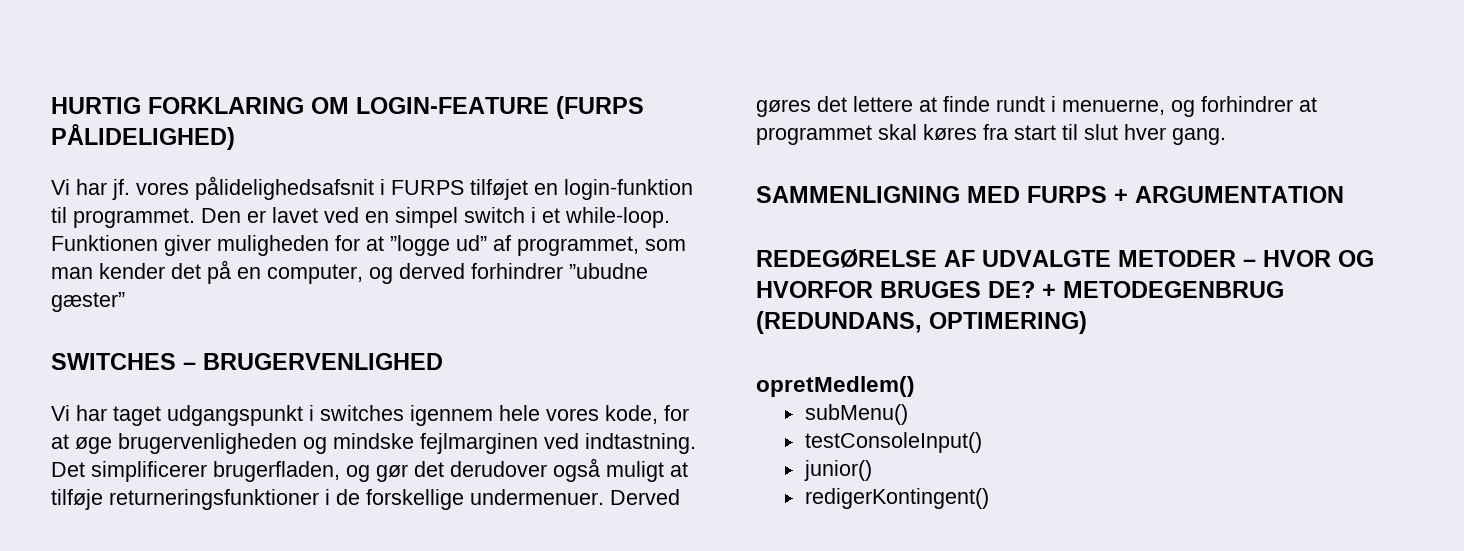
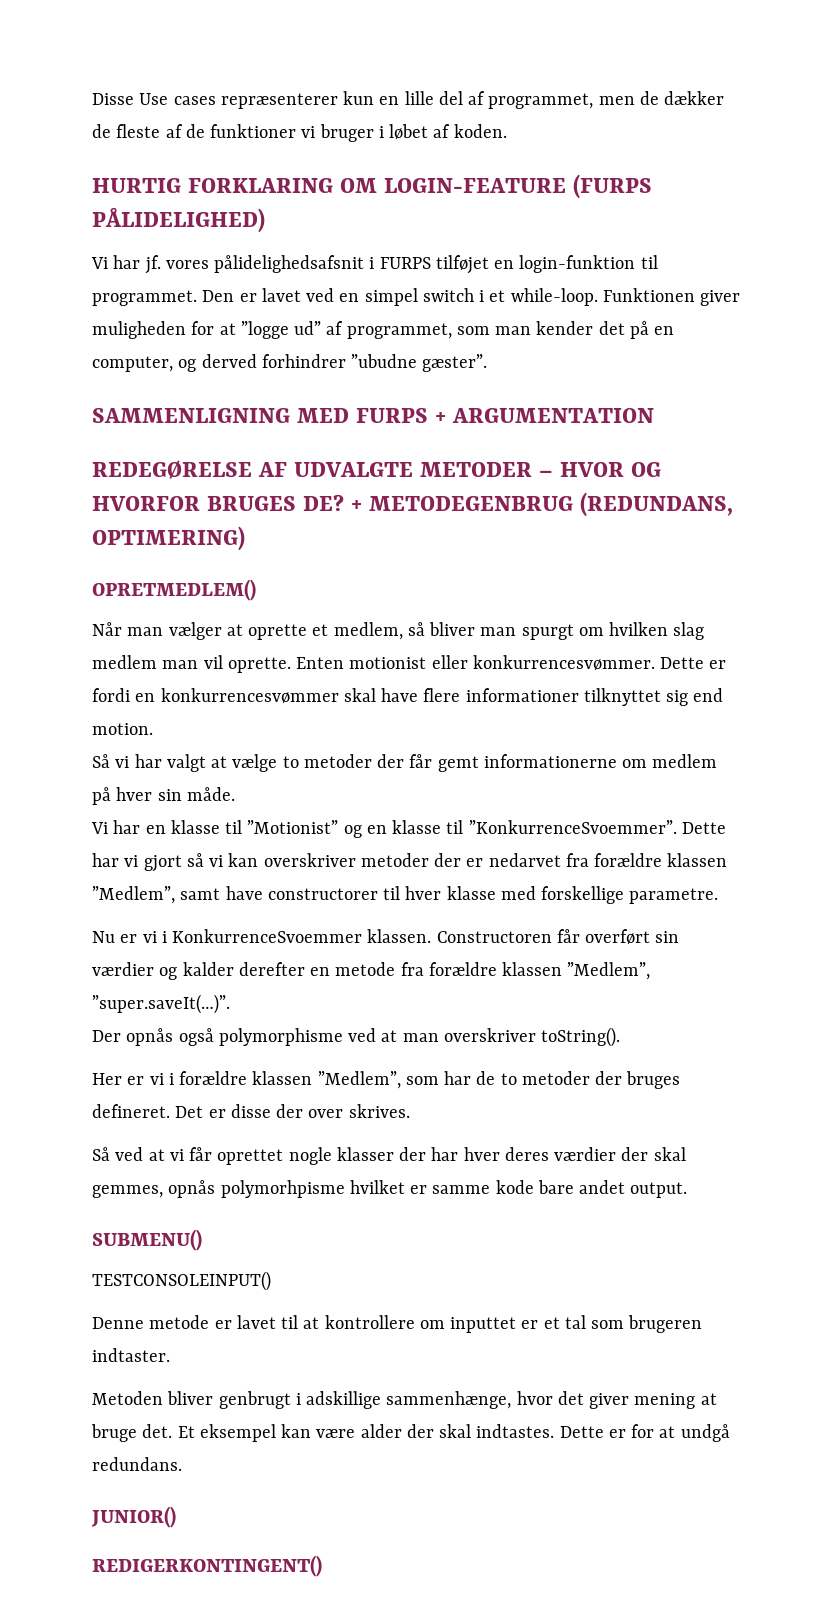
+ Disse Use cases repræsenterer kun en lille del af programmet, men de dækker de fleste af de funktioner vi bruger i løbet af koden.
- Funktionen giver muligheden for at ”logge ud” af programmet, som man kender det på en computer, og derved forhindrer ”ubudne gæster”
- SWITCHES – BRUGERVENLIGHED
- Vi har taget udgangspunkt i switches igennem hele vores kode, for at øge brugervenligheden og mindske fejlmarginen ved indtastning. Det simplificerer brugerfladen, og gør det derudover også muligt at tilføje returneringsfunktioner i de forskellige undermenuer. Derved gøres det lettere at finde rundt i menuerne, og forhindrer at programmet skal køres fra start til slut hver gang.
+ Funktionen giver muligheden for at ”logge ud” af programmet, som man kender det på en computer, og derved forhindrer ”ubudne gæster”.
- opretMedlem()
- subMenu()
- testConsoleInput()
- junior()
- redigerKontingent()
+ OPRETMEDLEM()
+ Når man vælger at oprette et medlem, så bliver man spurgt om hvilken slag medlem man vil oprette. Enten motionist eller konkurrencesvømmer. Dette er fordi en konkurrencesvømmer skal have flere informationer tilknyttet sig end motion.
+ Så vi har valgt at vælge to metoder der får gemt informationerne om medlem på hver sin måde.
+ Vi har en klasse til ”Motionist” og en klasse til ”KonkurrenceSvoemmer”. Dette har vi gjort så vi kan overskriver metoder der er nedarvet fra forældre klassen ”Medlem”, samt have constructorer til hver klasse med forskellige parametre.
+ Nu er vi i KonkurrenceSvoemmer klassen. Constructoren får overført sin værdier og kalder derefter en metode fra forældre klassen ”Medlem”, ”super.saveIt(…)”.
+ Der opnås også polymorphisme ved at man overskriver toString().
+ Her er vi i forældre klassen ”Medlem”, som har de to metoder der bruges defineret. Det er disse der over skrives.
+ Så ved at vi får oprettet nogle klasser der har hver deres værdier der skal gemmes, opnås polymorhpisme hvilket er samme kode bare andet output.
+ SUBMENU()
+ TESTCONSOLEINPUT()
+ Denne metode er lavet til at kontrollere om inputtet er et tal som brugeren indtaster.
+ Metoden bliver genbrugt i adskillige sammenhænge, hvor det giver mening at bruge det. Et eksempel kan være alder der skal indtastes. Dette er for at undgå redundans.
+ JUNIOR()
+ REDIGERKONTINGENT()

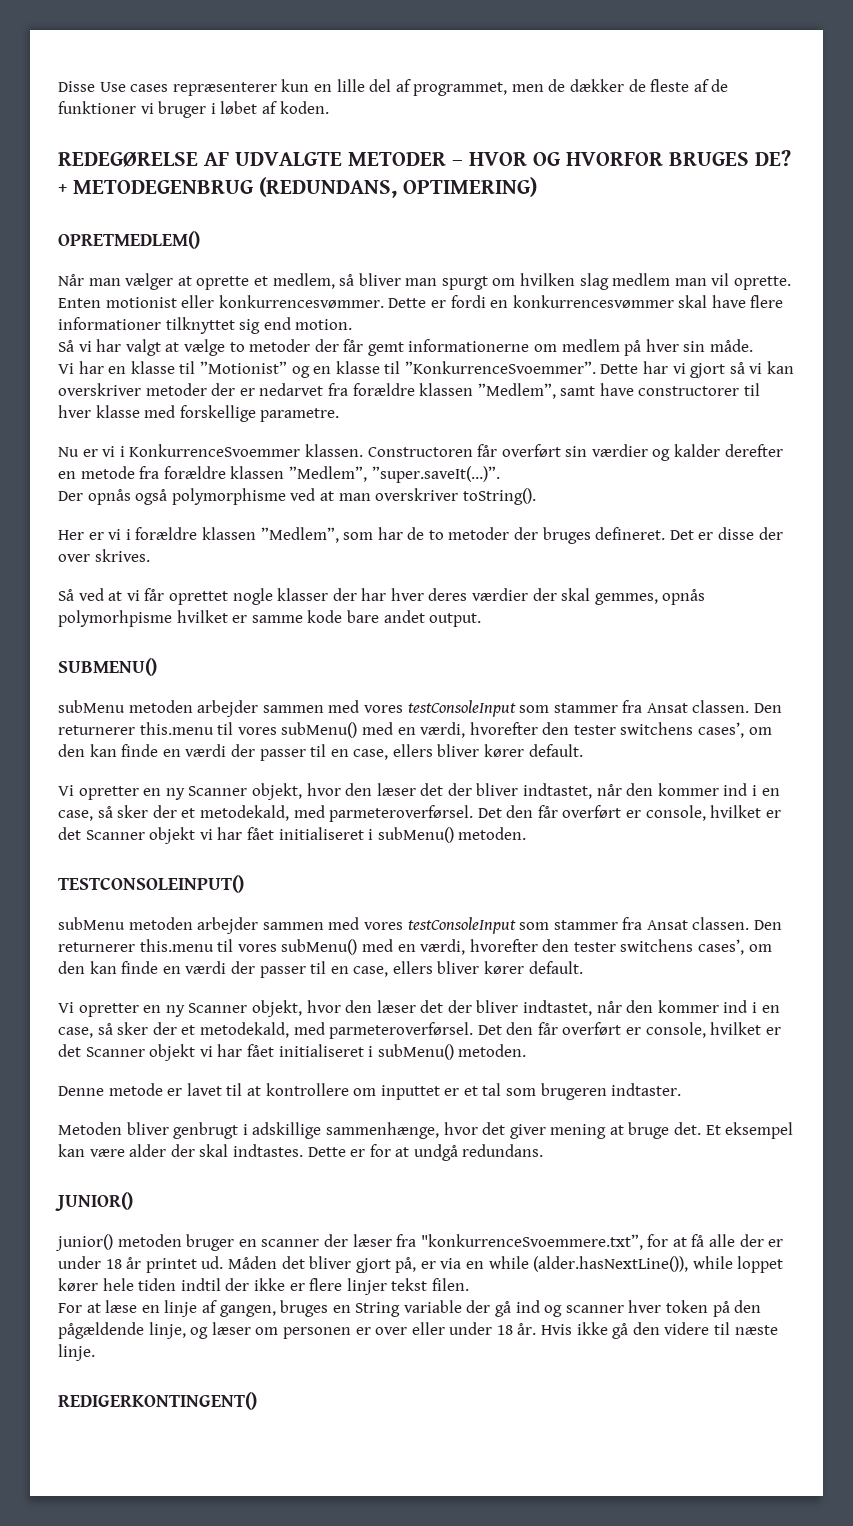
- HURTIG FORKLARING OM LOGIN-FEATURE (FURPS PÅLIDELIGHED)
- Vi har jf. vores pålidelighedsafsnit i FURPS tilføjet en login-funktion til programmet. Den er lavet ved en simpel switch i et while-loop. Funktionen giver muligheden for at ”logge ud” af programmet, som man kender det på en computer, og derved forhindrer ”ubudne gæster”.
- SAMMENLIGNING MED FURPS + ARGUMENTATION
  SUBMENU()
+ subMenu metoden arbejder sammen med vores testConsoleInput som stammer fra Ansat classen. Den returnerer this.menu til vores subMenu() med en værdi, hvorefter den tester switchens cases’, om den kan finde en værdi der passer til en case, ellers bliver kører default.
+ Vi opretter en ny Scanner objekt, hvor den læser det der bliver indtastet, når den kommer ind i en case, så sker der et metodekald, med parmeteroverførsel. Det den får overført er console, hvilket er det Scanner objekt vi har fået initialiseret i subMenu() metoden.
  TESTCONSOLEINPUT()
+ subMenu metoden arbejder sammen med vores testConsoleInput som stammer fra Ansat classen. Den returnerer this.menu til vores subMenu() med en værdi, hvorefter den tester switchens cases’, om den kan finde en værdi der passer til en case, ellers bliver kører default.
+ Vi opretter en ny Scanner objekt, hvor den læser det der bliver indtastet, når den kommer ind i en case, så sker der et metodekald, med parmeteroverførsel. Det den får overført er console, hvilket er det Scanner objekt vi har fået initialiseret i subMenu() metoden.
+ junior() metoden bruger en scanner der læser fra "konkurrenceSvoemmere.txt”, for at få alle der er under 18 år printet ud. Måden det bliver gjort på, er via en while (alder.hasNextLine()), while loppet kører hele tiden indtil der ikke er flere linjer tekst filen.
+ For at læse en linje af gangen, bruges en String variable der gå ind og scanner hver token på den pågældende linje, og læser om personen er over eller under 18 år. Hvis ikke gå den videre til næste linje.

